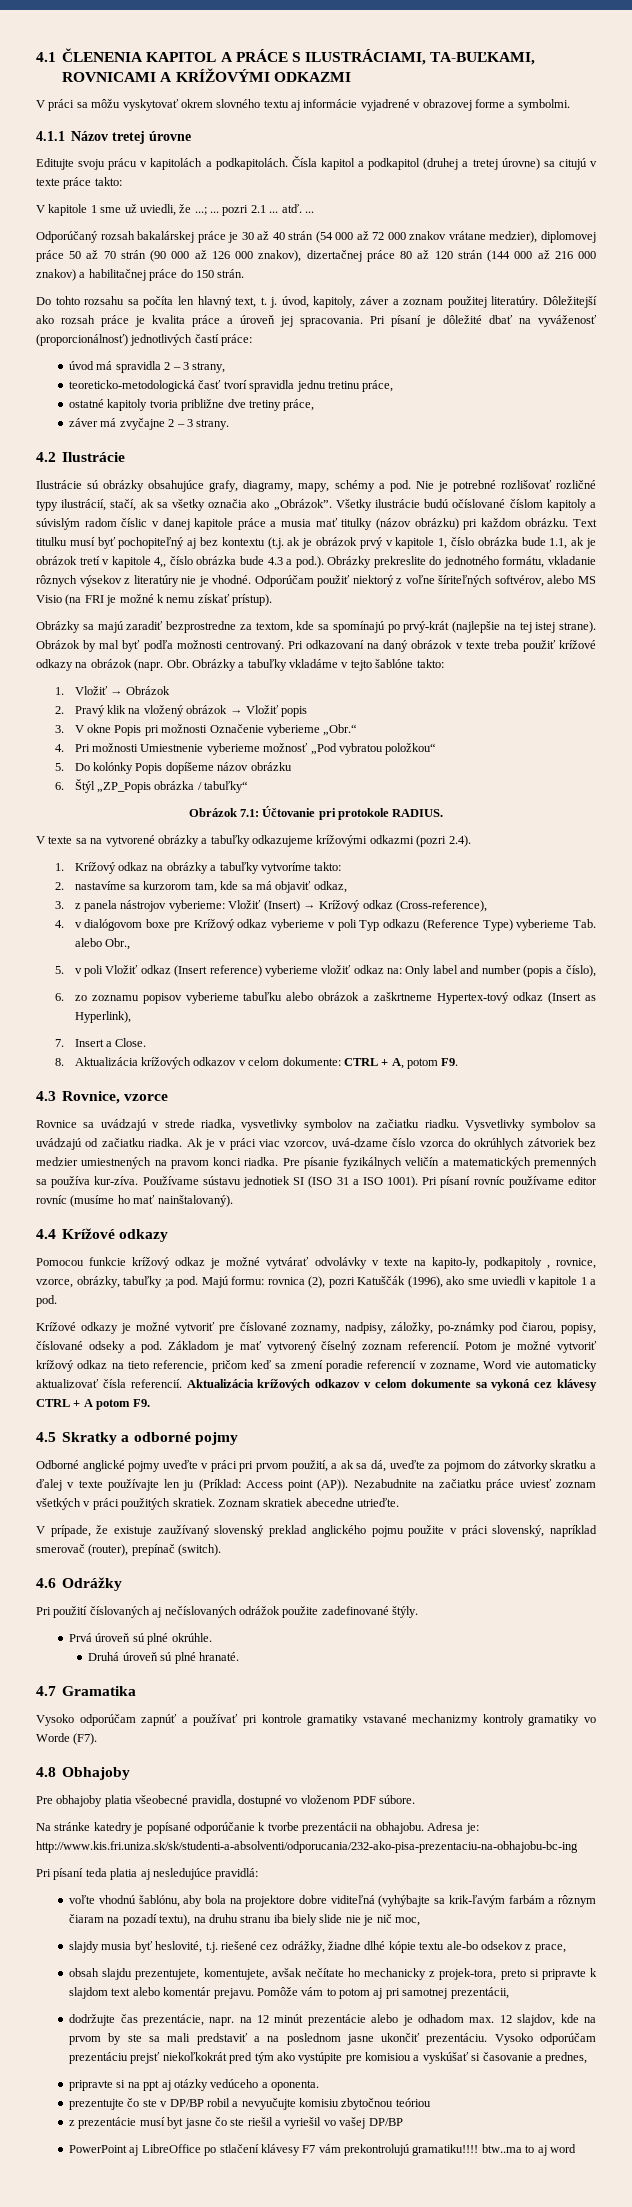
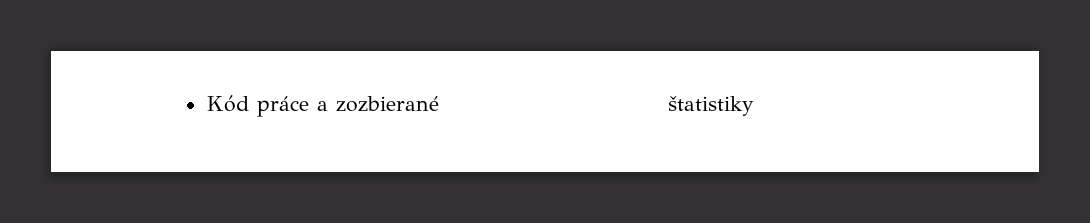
- 4.1 ČLENENIA KAPITOL A PRÁCE S ILUSTRÁCIAMI, TA-BUĽKAMI, ROVNICAMI A KRÍŽOVÝMI ODKAZMI
- V práci sa môžu vyskytovať okrem slovného textu aj informácie vyjadrené v obrazovej forme a symbolmi.
- 4.1.1 Názov tretej úrovne
- Editujte svoju prácu v kapitolách a podkapitolách. Čísla kapitol a podkapitol (druhej a tretej úrovne) sa citujú v texte práce takto:
- V kapitole 1 sme už uviedli, že ...; ... pozri 2.1 ... atď. ...
- Odporúčaný rozsah bakalárskej práce je 30 až 40 strán (54 000 až 72 000 znakov vrátane medzier), diplomovej práce 50 až 70 strán (90 000 až 126 000 znakov), dizertačnej práce 80 až 120 strán (144 000 až 216 000 znakov) a habilitačnej práce do 150 strán.
- Do tohto rozsahu sa počíta len hlavný text, t. j. úvod, kapitoly, záver a zoznam použitej literatúry. Dôležitejší ako rozsah práce je kvalita práce a úroveň jej spracovania. Pri písaní je dôležité dbať na vyváženosť (proporcionálnosť) jednotlivých častí práce:
- úvod má spravidla 2 – 3 strany,
- teoreticko-metodologická časť tvorí spravidla jednu tretinu práce,
- ostatné kapitoly tvoria približne dve tretiny práce,
- záver má zvyčajne 2 – 3 strany.
- 4.2 Ilustrácie
- Ilustrácie sú obrázky obsahujúce grafy, diagramy, mapy, schémy a pod. Nie je potrebné rozlišovať rozličné typy ilustrácií, stačí, ak sa všetky označia ako „Obrázok”. Všetky ilustrácie budú očíslované číslom kapitoly a súvislým radom číslic v danej kapitole práce a musia mať titulky (názov obrázku) pri každom obrázku. Text titulku musí byť pochopiteľný aj bez kontextu (t.j. ak je obrázok prvý v kapitole 1, číslo obrázka bude 1.1, ak je obrázok tretí v kapitole 4,, číslo obrázka bude 4.3 a pod.). Obrázky prekreslite do jednotného formátu, vkladanie rôznych výsekov z literatúry nie je vhodné. Odporúčam použiť niektorý z voľne šíriteľných softvérov, alebo MS Visio (na FRI je možné k nemu získať prístup).
- Obrázky sa majú zaradiť bezprostredne za textom, kde sa spomínajú po prvý-krát (najlepšie na tej istej strane). Obrázok by mal byť podľa možnosti centrovaný. Pri odkazovaní na daný obrázok v texte treba použiť krížové odkazy na obrázok (napr. Obr. Obrázky a tabuľky vkladáme v tejto šablóne takto:
- 1. Vložiť → Obrázok
- 2. Pravý klik na vložený obrázok → Vložiť popis
- 3. V okne Popis pri možnosti Označenie vyberieme „Obr.“
- 4. Pri možnosti Umiestnenie vyberieme možnosť „Pod vybratou položkou“
- 5. Do kolónky Popis dopíšeme názov obrázku
- 6. Štýl „ZP_Popis obrázka / tabuľky“
- Obrázok 7.1: Účtovanie pri protokole RADIUS.
- V texte sa na vytvorené obrázky a tabuľky odkazujeme krížovými odkazmi (pozri 2.4).
- 1. Krížový odkaz na obrázky a tabuľky vytvoríme takto:
- 2. nastavíme sa kurzorom tam, kde sa má objaviť odkaz,
- 3. z panela nástrojov vyberieme: Vložiť (Insert) → Krížový odkaz (Cross-reference),
- 4. v dialógovom boxe pre Krížový odkaz vyberieme v poli Typ odkazu (Reference Type) vyberieme Tab. alebo Obr.,
- 5. v poli Vložiť odkaz (Insert reference) vyberieme vložiť odkaz na: Only label and number (popis a číslo),
- 6. zo zoznamu popisov vyberieme tabuľku alebo obrázok a zaškrtneme Hypertex-tový odkaz (Insert as Hyperlink),
- 7. Insert a Close.
- 8. Aktualizácia krížových odkazov v celom dokumente: CTRL + A, potom F9.
- 4.3 Rovnice, vzorce
- Rovnice sa uvádzajú v strede riadka, vysvetlivky symbolov na začiatku riadku. Vysvetlivky symbolov sa uvádzajú od začiatku riadka. Ak je v práci viac vzorcov, uvá-dzame číslo vzorca do okrúhlych zátvoriek bez medzier umiestnených na pravom konci riadka. Pre písanie fyzikálnych veličín a matematických premenných sa používa kur-zíva. Používame sústavu jednotiek SI (ISO 31 a ISO 1001). Pri písaní rovníc používame editor rovníc (musíme ho mať nainštalovaný).
- 4.4 Krížové odkazy
- Pomocou funkcie krížový odkaz je možné vytvárať odvolávky v texte na kapito-ly, podkapitoly , rovnice, vzorce, obrázky, tabuľky ;a pod. Majú formu: rovnica (2), pozri Katuščák (1996), ako sme uviedli v kapitole 1 a pod.
- Krížové odkazy je možné vytvoriť pre číslované zoznamy, nadpisy, záložky, po-známky pod čiarou, popisy, číslované odseky a pod. Základom je mať vytvorený číselný zoznam referencií. Potom je možné vytvoriť krížový odkaz na tieto referencie, pričom keď sa zmení poradie referencií v zozname, Word vie automaticky aktualizovať čísla referencií. Aktualizácia krížových odkazov v celom dokumente sa vykoná cez klávesy CTRL + A potom F9.
- 4.5 Skratky a odborné pojmy
- Odborné anglické pojmy uveďte v práci pri prvom použití, a ak sa dá, uveďte za pojmom do zátvorky skratku a ďalej v texte používajte len ju (Príklad: Access point (AP)). Nezabudnite na začiatku práce uviesť zoznam všetkých v práci použitých skratiek. Zoznam skratiek abecedne utrieďte.
- V prípade, že existuje zaužívaný slovenský preklad anglického pojmu použite v práci slovenský, napríklad smerovač (router), prepínač (switch).
- 4.6 Odrážky
- Pri použití číslovaných aj nečíslovaných odrážok použite zadefinované štýly.
- Prvá úroveň sú plné okrúhle.
- Druhá úroveň sú plné hranaté.
- 4.7 Gramatika
- Vysoko odporúčam zapnúť a používať pri kontrole gramatiky vstavané mechanizmy kontroly gramatiky vo Worde (F7).
- 4.8 Obhajoby
- Pre obhajoby platia všeobecné pravidla, dostupné vo vloženom PDF súbore.
- Na stránke katedry je popísané odporúčanie k tvorbe prezentácii na obhajobu. Adresa je: http://www.kis.fri.uniza.sk/sk/studenti-a-absolventi/odporucania/232-ako-pisa-prezentaciu-na-obhajobu-bc-ing
- Pri písaní teda platia aj nesledujúce pravidlá:
- voľte vhodnú šablónu, aby bola na projektore dobre viditeľná (vyhýbajte sa krik-ľavým farbám a rôznym čiaram na pozadí textu), na druhu stranu iba biely slide nie je nič moc,
- slajdy musia byť heslovité, t.j. riešené cez odrážky, žiadne dlhé kópie textu ale-bo odsekov z prace,
- obsah slajdu prezentujete, komentujete, avšak nečítate ho mechanicky z projek-tora, preto si pripravte k slajdom text alebo komentár prejavu. Pomôže vám to potom aj pri samotnej prezentácii,
- dodržujte čas prezentácie, napr. na 12 minút prezentácie alebo je odhadom max. 12 slajdov, kde na prvom by ste sa mali predstaviť a na poslednom jasne ukončiť prezentáciu. Vysoko odporúčam prezentáciu prejsť niekoľkokrát pred tým ako vystúpite pre komisiou a vyskúšať si časovanie a prednes,
- pripravte si na ppt aj otázky vedúceho a oponenta.
- prezentujte čo ste v DP/BP robil a nevyučujte komisiu zbytočnou teóriou
- z prezentácie musí byt jasne čo ste riešil a vyriešil vo vašej DP/BP
- PowerPoint aj LibreOffice po stlačení klávesy F7 vám prekontrolujú gramatiku!!!! btw..ma to aj word
+ Kód práce a zozbierané štatistiky

